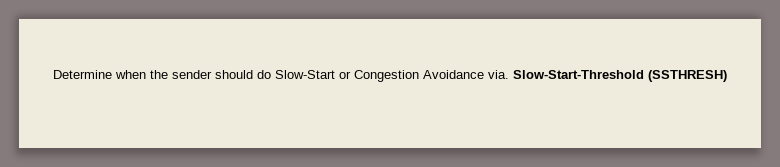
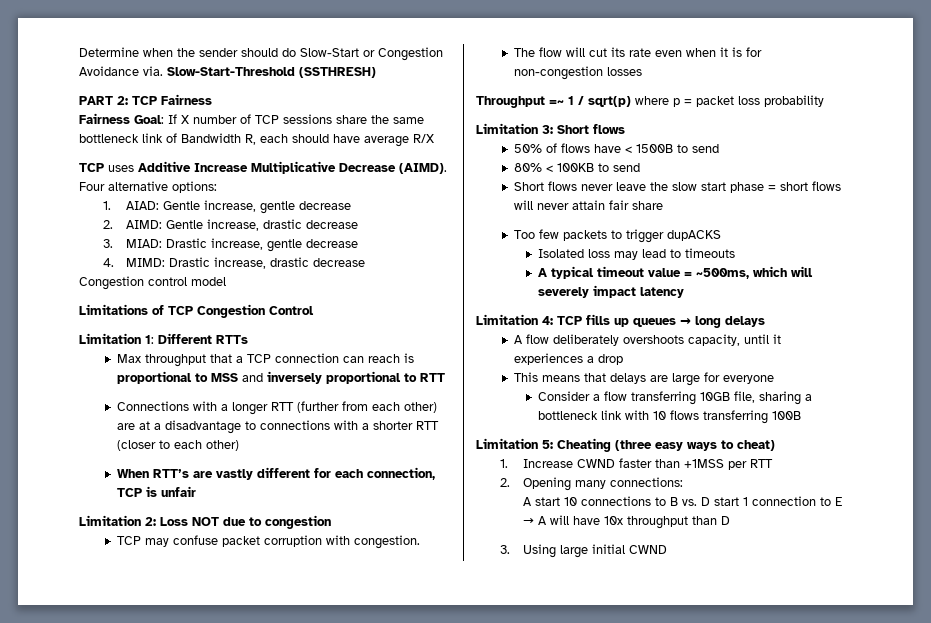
+ PART 2: TCP Fairness
+ Fairness Goal: If X number of TCP sessions share the same bottleneck link of Bandwidth R, each should have average R/X
+ TCP uses Additive Increase Multiplicative Decrease (AIMD). Four alternative options:
+ 1. AIAD: Gentle increase, gentle decrease
+ 2. AIMD: Gentle increase, drastic decrease
+ 3. MIAD: Drastic increase, gentle decrease
+ 4. MIMD: Drastic increase, drastic decrease
+ Congestion control model
+ Limitations of TCP Congestion Control
+ Limitation 1: Different RTTs
+ Max throughput that a TCP connection can reach is proportional to MSS and inversely proportional to RTT
+ Connections with a longer RTT (further from each other) are at a disadvantage to connections with a shorter RTT (closer to each other)
+ When RTT’s are vastly different for each connection, TCP is unfair
+ Limitation 2: Loss NOT due to congestion
+ TCP may confuse packet corruption with congestion.
+ The flow will cut its rate even when it is for non-congestion losses
+ Throughput =~ 1 / sqrt(p) where p = packet loss probability
+ Limitation 3: Short flows
+ 50% of flows have < 1500B to send
+ 80% < 100KB to send
+ Short flows never leave the slow start phase = short flows will never attain fair share
+ Too few packets to trigger dupACKS
+ Isolated loss may lead to timeouts
+ A typical timeout value = ~500ms, which will severely impact latency
+ Limitation 4: TCP fills up queues → long delays
+ A flow deliberately overshoots capacity, until it experiences a drop
+ This means that delays are large for everyone
+ Consider a flow transferring 10GB file, sharing a bottleneck link with 10 flows transferring 100B
+ Limitation 5: Cheating (three easy ways to cheat)
+ 1. Increase CWND faster than +1MSS per RTT
+ 2. Opening many connections:
+ A start 10 connections to B vs. D start 1 connection to E → A will have 10x throughput than D
+ 3. Using large initial CWND

